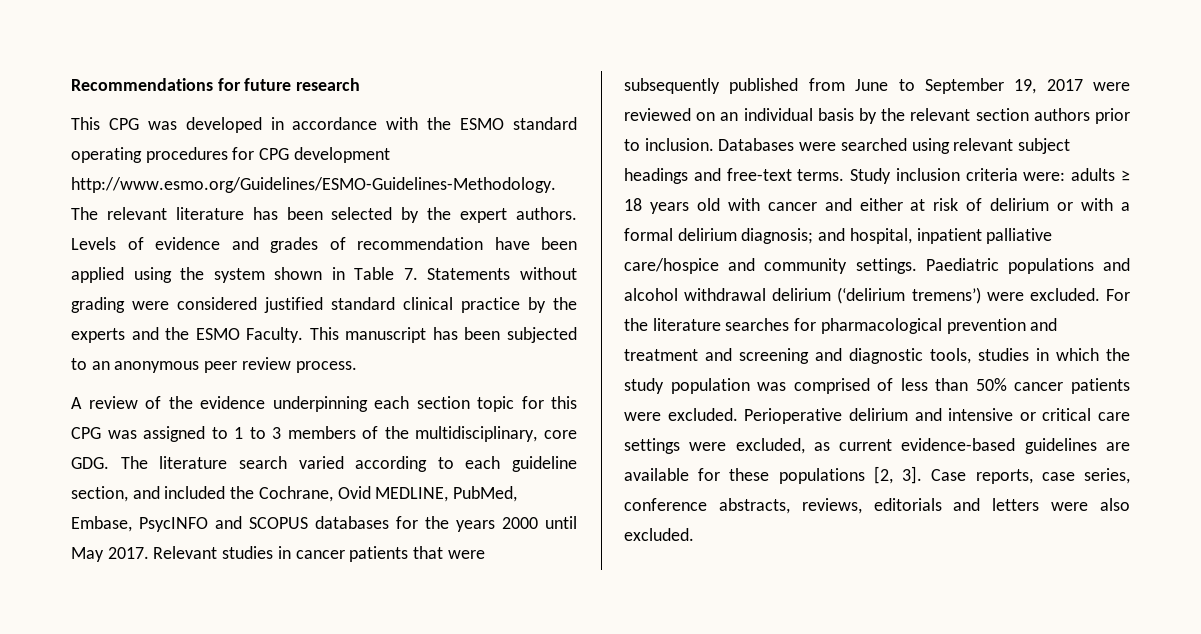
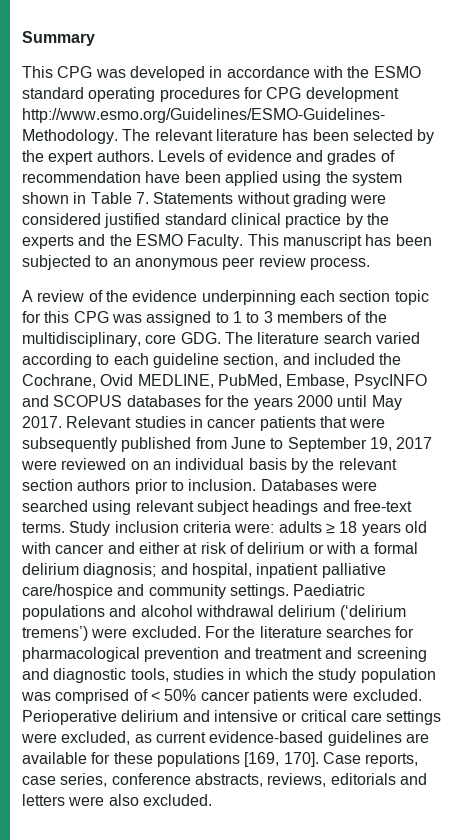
- Recommendations for future research
+ Summary
- For the literature searches for pharmacological prevention and treatment and screening and diagnostic tools, studies in which the study population was comprised of less than 50% cancer patients were excluded.
+ For the literature searches for pharmacological prevention and treatment and screening and diagnostic tools, studies in which the study population was comprised of < 50% cancer patients were excluded.
- Perioperative delirium and intensive or critical care settings were excluded, as current evidence-based guidelines are available for these populations [2, 3].
+ Perioperative delirium and intensive or critical care settings were excluded, as current evidence-based guidelines are available for these populations [169, 170].

